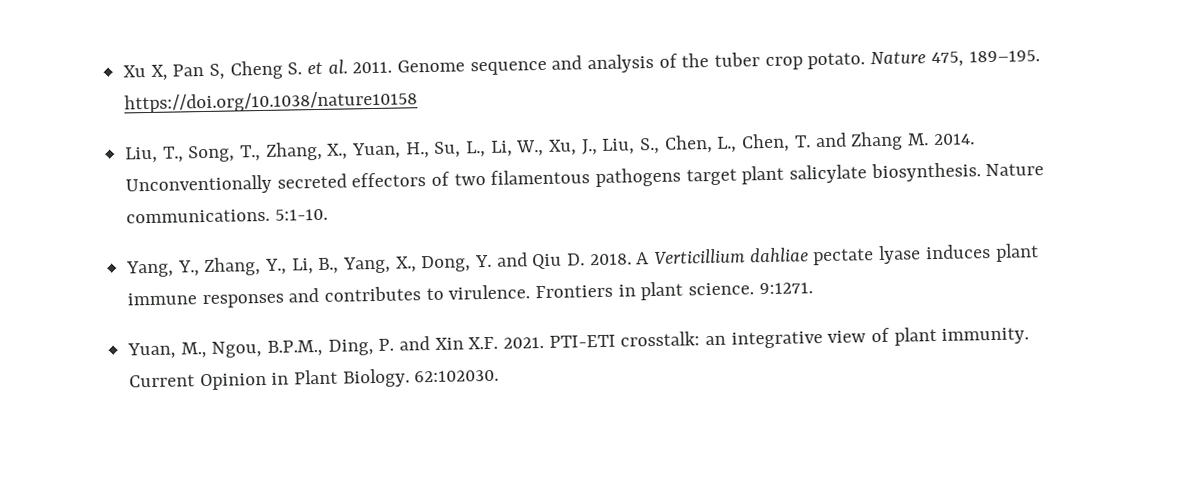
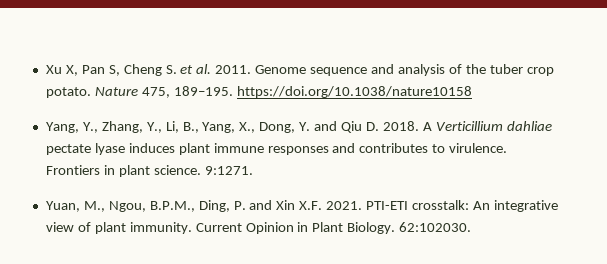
- Liu, T., Song, T., Zhang, X., Yuan, H., Su, L., Li, W., Xu, J., Liu, S., Chen, L., Chen, T. and Zhang M. 2014. Unconventionally secreted effectors of two filamentous pathogens target plant salicylate biosynthesis. Nature communications. 5:1-10.
- PTI-ETI crosstalk: an integrative view of plant immunity.
+ PTI-ETI crosstalk: An integrative view of plant immunity.

